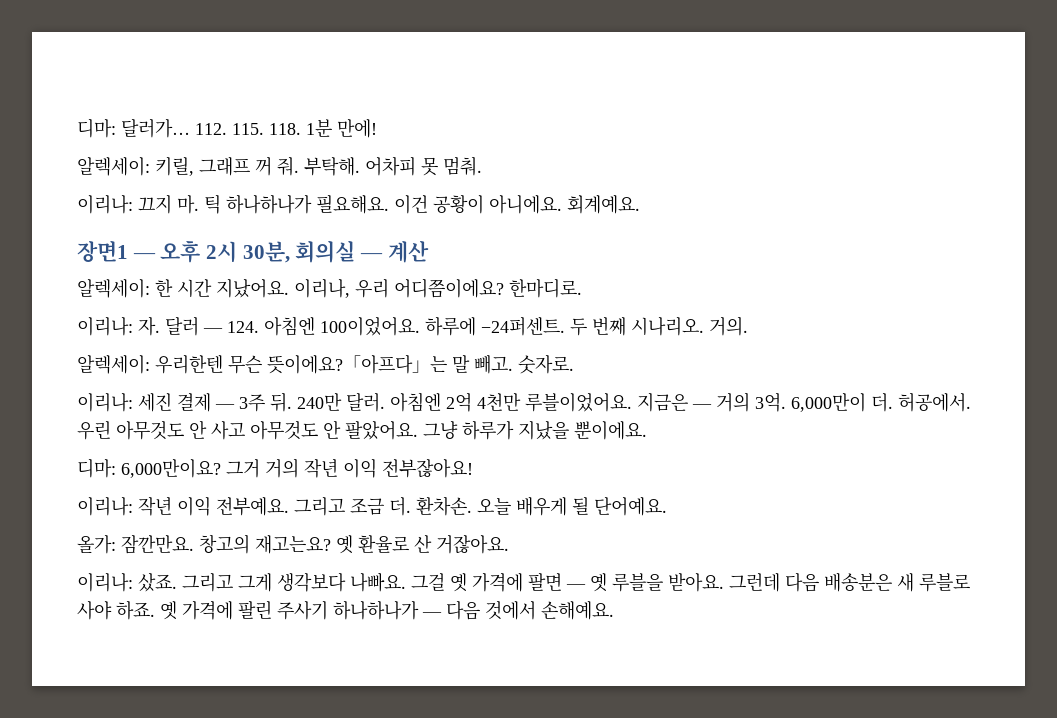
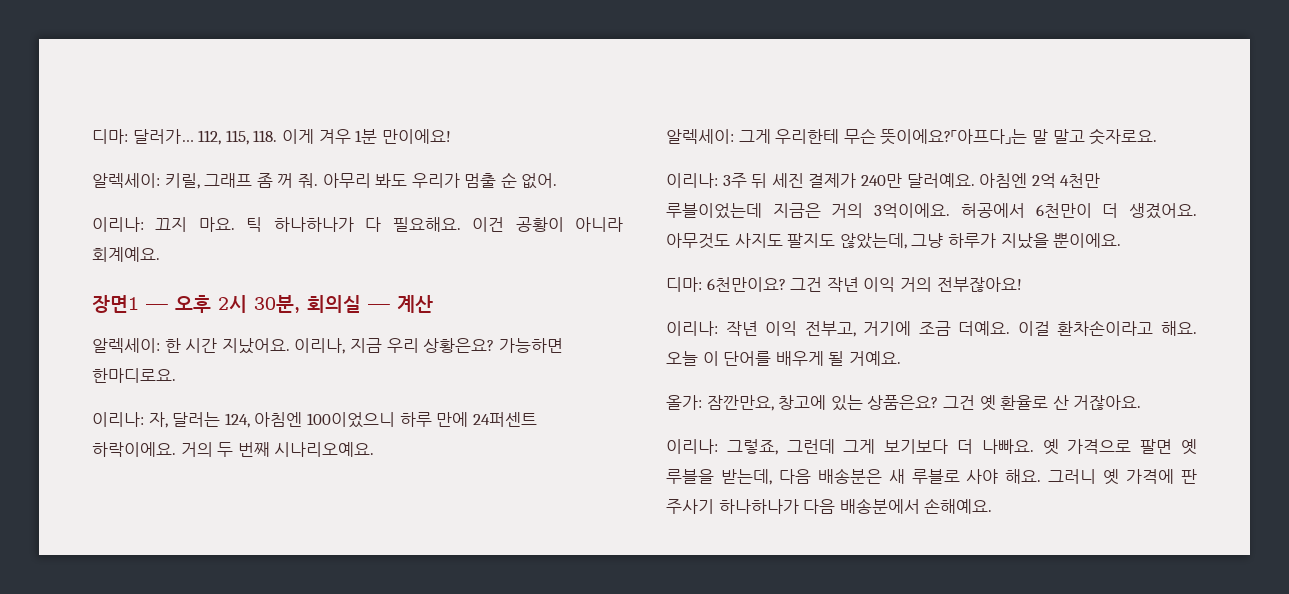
- 112. 115. 118. 1분 만에!
+ 112, 115, 118. 이게 겨우 1분 만이에요!
- 알렉세이: 키릴, 그래프 꺼 줘.
+ 알렉세이: 키릴, 그래프 좀 꺼 줘.
- 부탁해. 어차피 못 멈춰.
+ 아무리 봐도 우리가 멈출 순 없어.
- 이리나: 끄지 마.
+ 이리나: 끄지 마요.
- 틱 하나하나가 필요해요.
+ 틱 하나하나가 다 필요해요.
- 이건 공황이 아니에요. 회계예요.
+ 이건 공황이 아니라 회계예요.
- 이리나, 우리 어디쯤이에요? 한마디로.
- 이리나: 자. 달러 — 124. 아침엔 100이었어요. 하루에 −24퍼센트. 두 번째 시나리오. 거의.
- 알렉세이: 우리한텐 무슨 뜻이에요?
+ 이리나, 지금 우리 상황은요? 가능하면 한마디로요.
+ 이리나: 자, 달러는 124, 아침엔 100이었으니 하루 만에 24퍼센트 하락이에요. 거의 두 번째 시나리오예요.
+ 알렉세이: 그게 우리한테 무슨 뜻이에요?
- 「아프다」는 말 빼고. 숫자로.
- 이리나: 세진 결제 — 3주 뒤. 240만 달러. 아침엔 2억 4천만 루블이었어요. 지금은 — 거의 3억. 6,000만이 더. 허공에서. 우린 아무것도 안 사고 아무것도 안 팔았어요. 그냥 하루가 지났을 뿐이에요.
+ 「아프다」는 말 말고 숫자로요.
+ 이리나: 3주 뒤 세진 결제가 240만 달러예요. 아침엔 2억 4천만 루블이었는데 지금은 거의 3억이에요. 허공에서 6천만이 더 생겼어요. 아무것도 사지도 팔지도 않았는데, 그냥 하루가 지났을 뿐이에요.
- 디마: 6,000만이요? 그거 거의 작년 이익 전부잖아요!
+ 디마: 6천만이요? 그건 작년 이익 거의 전부잖아요!
- 이리나: 작년 이익 전부예요. 그리고 조금 더. 환차손. 오늘 배우게 될 단어예요.
+ 이리나: 작년 이익 전부고, 거기에 조금 더예요. 이걸 환차손이라고 해요. 오늘 이 단어를 배우게 될 거예요.
- 올가: 잠깐만요. 창고의 재고는요? 옛 환율로 산 거잖아요.
+ 올가: 잠깐만요, 창고에 있는 상품은요? 그건 옛 환율로 산 거잖아요.
- 이리나: 샀죠. 그리고 그게 생각보다 나빠요. 그걸 옛 가격에 팔면 — 옛 루블을 받아요. 그런데 다음 배송분은 새 루블로 사야 하죠. 옛 가격에 팔린 주사기 하나하나가 — 다음 것에서 손해예요.
+ 이리나: 그렇죠, 그런데 그게 보기보다 더 나빠요. 옛 가격으로 팔면 옛 루블을 받는데, 다음 배송분은 새 루블로 사야 해요. 그러니 옛 가격에 판 주사기 하나하나가 다음 배송분에서 손해예요.

